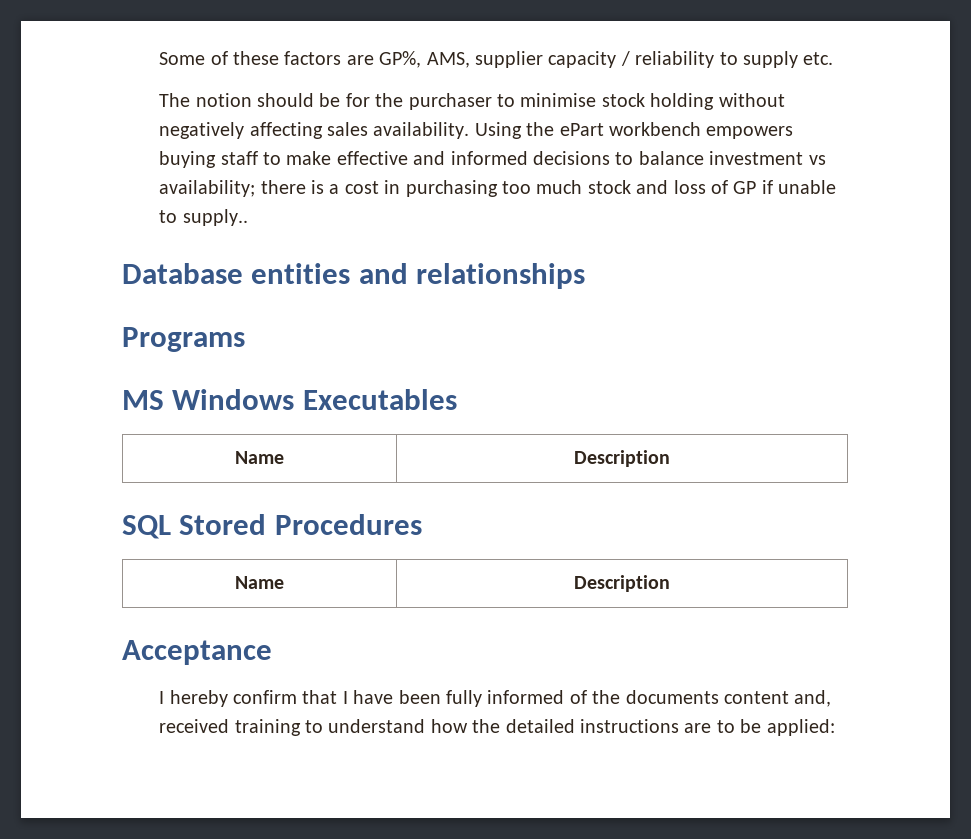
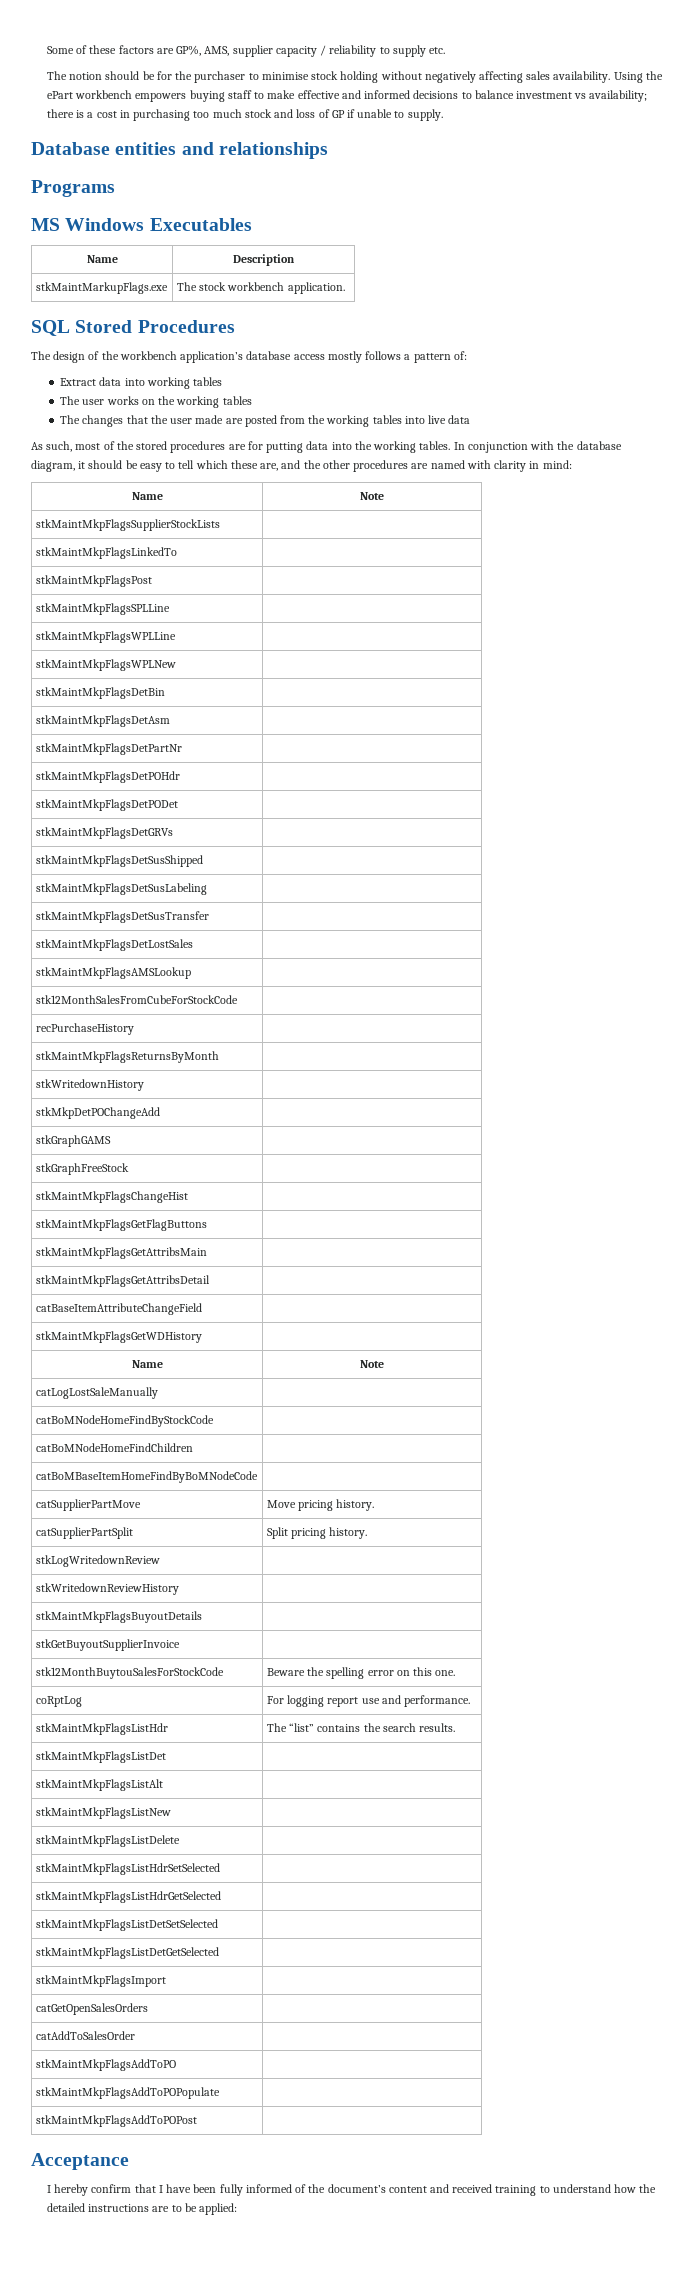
- Using the ePart workbench empowers buying staff to make effective and informed decisions to balance investment vs availability; there is a cost in purchasing too much stock and loss of GP if unable to supply..
+ Using the ePart workbench empowers buying staff to make effective and informed decisions to balance investment vs availability; there is a cost in purchasing too much stock and loss of GP if unable to supply.
+ stkMaintMarkupFlags.exe | The stock workbench application.
  SQL Stored Procedures
- Name | Description
+ The design of the workbench application’s database access mostly follows a pattern of:
+ Extract data into working tables
+ The user works on the working tables
+ The changes that the user made are posted from the working tables into live data
+ As such, most of the stored procedures are for putting data into the working tables. In conjunction with the database diagram, it should be easy to tell which these are, and the other procedures are named with clarity in mind:
+ Name | Note
+ stkMaintMkpFlagsSupplierStockLists |
+ stkMaintMkpFlagsLinkedTo |
+ stkMaintMkpFlagsPost |
+ stkMaintMkpFlagsSPLLine |
+ stkMaintMkpFlagsWPLLine |
+ stkMaintMkpFlagsWPLNew |
+ stkMaintMkpFlagsDetBin |
+ stkMaintMkpFlagsDetAsm |
+ stkMaintMkpFlagsDetPartNr |
+ stkMaintMkpFlagsDetPOHdr |
+ stkMaintMkpFlagsDetPODet |
+ stkMaintMkpFlagsDetGRVs |
+ stkMaintMkpFlagsDetSusShipped |
+ stkMaintMkpFlagsDetSusLabeling |
+ stkMaintMkpFlagsDetSusTransfer |
+ stkMaintMkpFlagsDetLostSales |
+ stkMaintMkpFlagsAMSLookup |
+ stk12MonthSalesFromCubeForStockCode |
+ recPurchaseHistory |
+ stkMaintMkpFlagsReturnsByMonth |
+ stkWritedownHistory |
+ stkMkpDetPOChangeAdd |
+ stkGraphGAMS |
+ stkGraphFreeStock |
+ stkMaintMkpFlagsChangeHist |
+ stkMaintMkpFlagsGetFlagButtons |
+ stkMaintMkpFlagsGetAttribsMain |
+ stkMaintMkpFlagsGetAttribsDetail |
+ catBaseItemAttributeChangeField |
+ stkMaintMkpFlagsGetWDHistory |
+ Name | Note
+ catLogLostSaleManually |
+ catBoMNodeHomeFindByStockCode |
+ catBoMNodeHomeFindChildren |
+ catBoMBaseItemHomeFindByBoMNodeCode |
+ catSupplierPartMove | Move pricing history.
+ catSupplierPartSplit | Split pricing history.
+ stkLogWritedownReview |
+ stkWritedownReviewHistory |
+ stkMaintMkpFlagsBuyoutDetails |
+ stkGetBuyoutSupplierInvoice |
+ stk12MonthBuytouSalesForStockCode | Beware the spelling error on this one.
+ coRptLog | For logging report use and performance.
+ stkMaintMkpFlagsListHdr | The “list” contains the search results.
+ stkMaintMkpFlagsListDet |
+ stkMaintMkpFlagsListAlt |
+ stkMaintMkpFlagsListNew |
+ stkMaintMkpFlagsListDelete |
+ stkMaintMkpFlagsListHdrSetSelected |
+ stkMaintMkpFlagsListHdrGetSelected |
+ stkMaintMkpFlagsListDetSetSelected |
+ stkMaintMkpFlagsListDetGetSelected |
+ stkMaintMkpFlagsImport |
+ catGetOpenSalesOrders |
+ catAddToSalesOrder |
+ stkMaintMkpFlagsAddToPO |
+ stkMaintMkpFlagsAddToPOPopulate |
+ stkMaintMkpFlagsAddToPOPost |
- I hereby confirm that I have been fully informed of the documents content and, received training to understand how the detailed instructions are to be applied:
+ I hereby confirm that I have been fully informed of the document’s content and received training to understand how the detailed instructions are to be applied:

